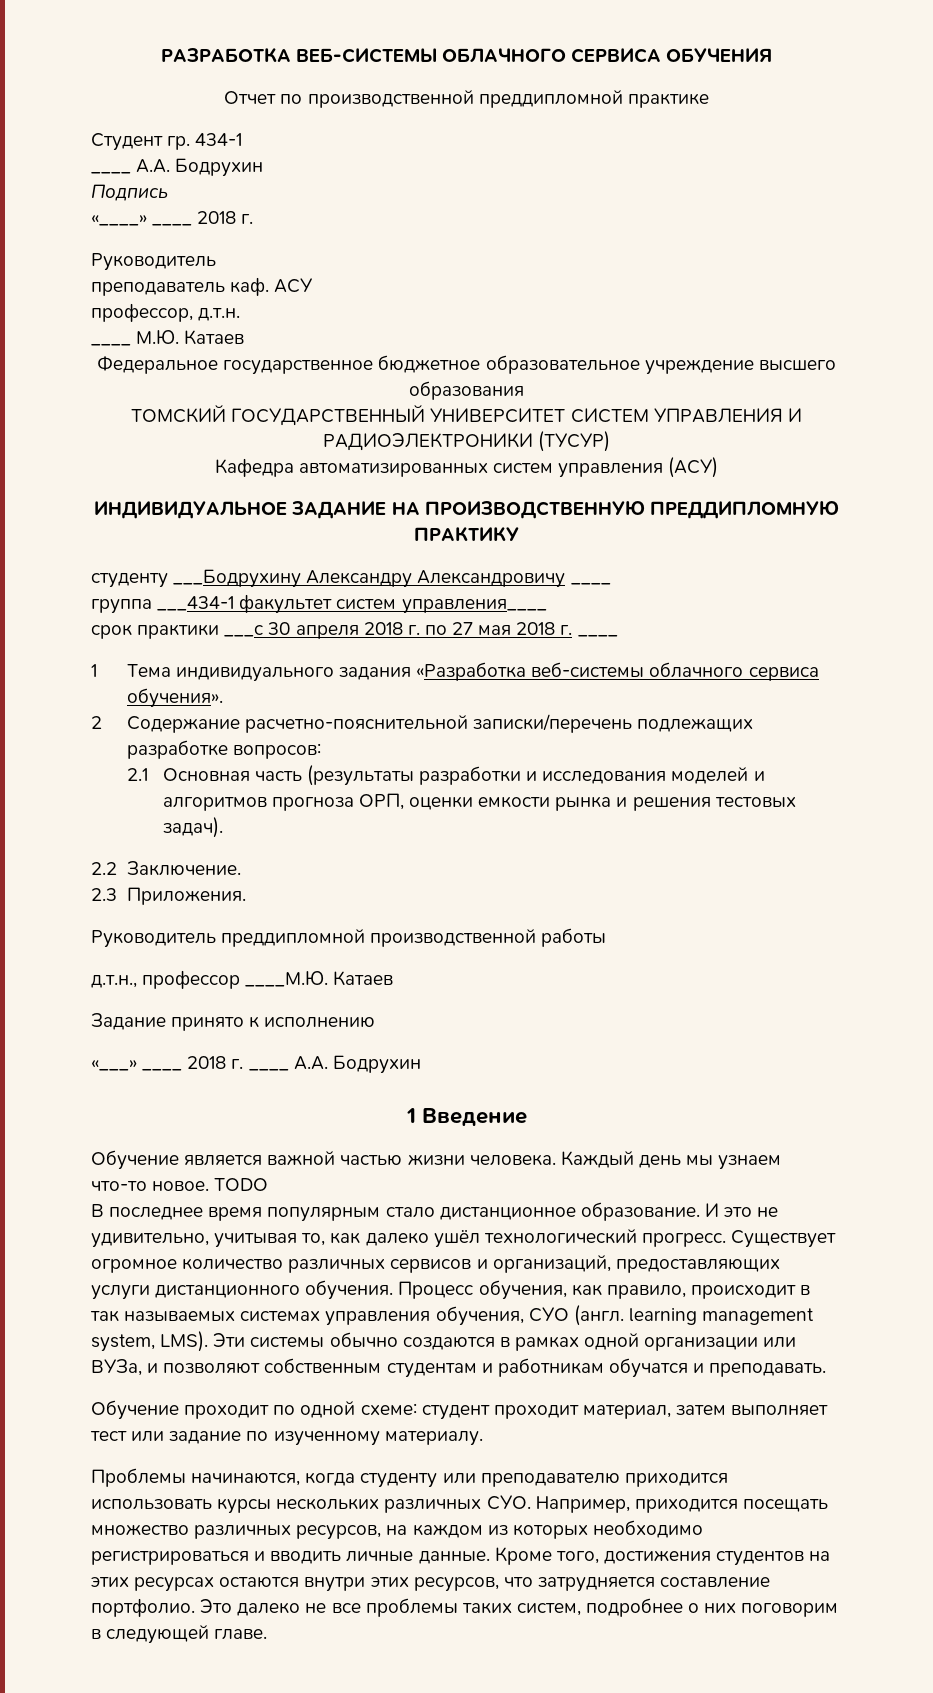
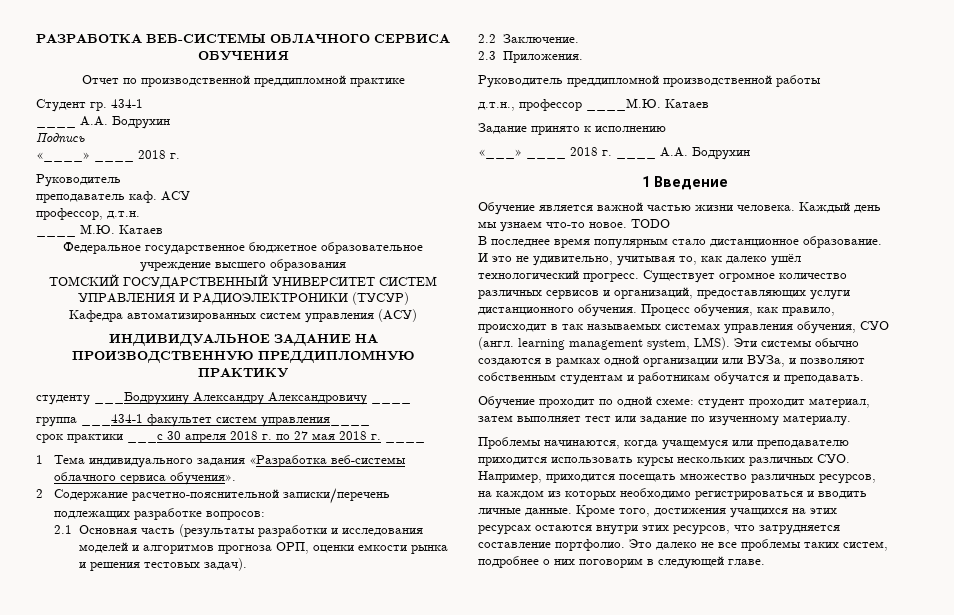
- Проблемы начинаются, когда студенту или преподавателю приходится использовать курсы нескольких различных СУО. Например, приходится посещать множество различных ресурсов, на каждом из которых необходимо регистрироваться и вводить личные данные.
+ Проблемы начинаются, когда учащемуся или преподавателю приходится использовать курсы нескольких различных СУО. Например, приходится посещать множество различных ресурсов, на каждом из которых необходимо регистрироваться и вводить личные данные.
- Кроме того, достижения студентов на этих ресурсах остаются внутри этих ресурсов, что затрудняется составление портфолио.
+ Кроме того, достижения учащихся на этих ресурсах остаются внутри этих ресурсов, что затрудняется составление портфолио.

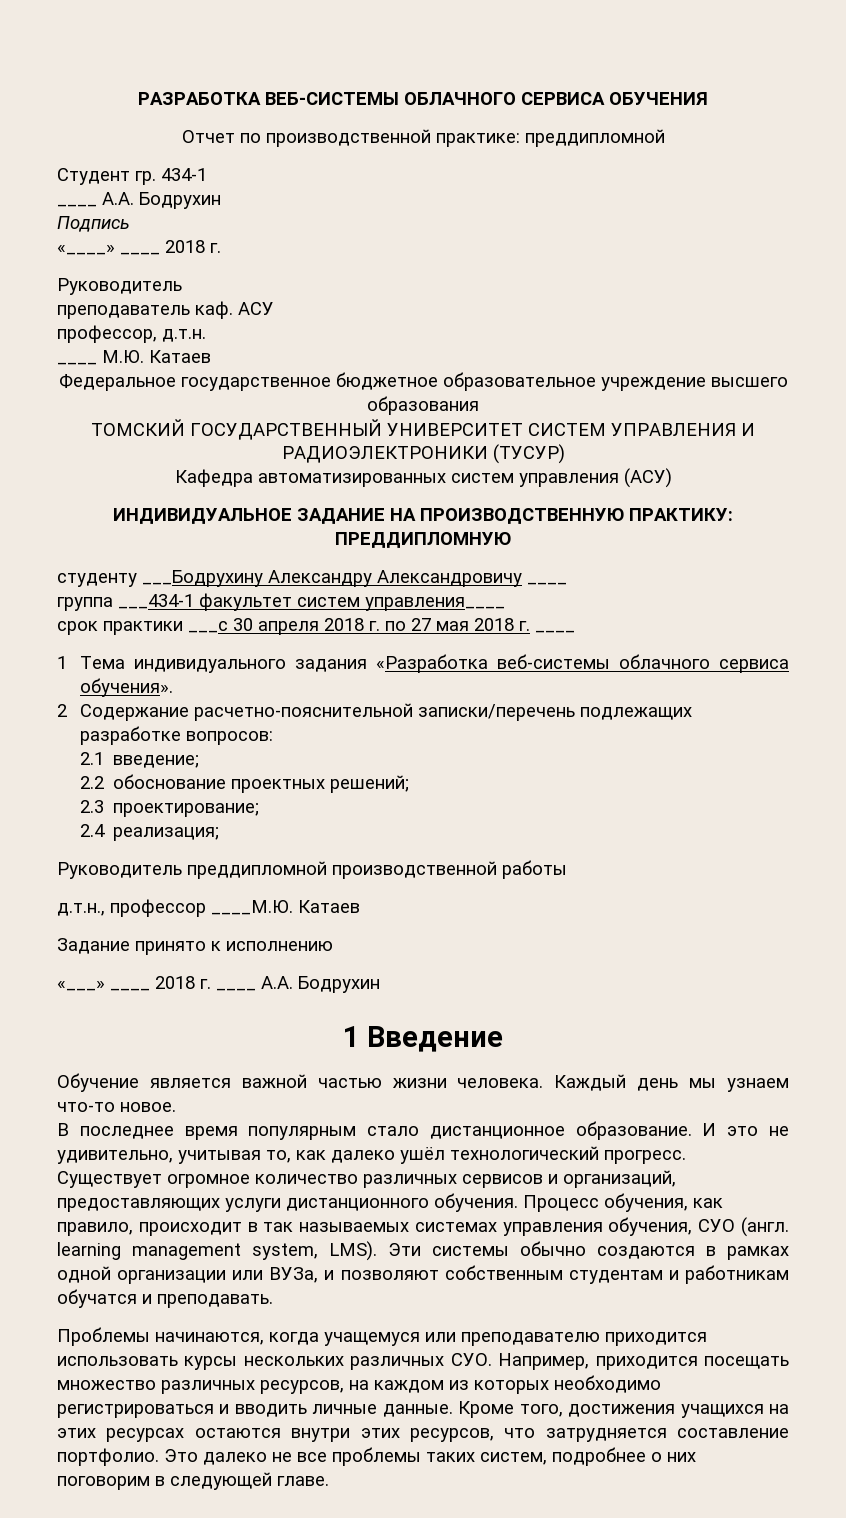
- Отчет по производственной преддипломной практике
+ Отчет по производственной практике: преддипломной
- ИНДИВИДУАЛЬНОЕ ЗАДАНИЕ НА ПРОИЗВОДСТВЕННУЮ ПРЕДДИПЛОМНУЮ ПРАКТИКУ
+ ИНДИВИДУАЛЬНОЕ ЗАДАНИЕ НА ПРОИЗВОДСТВЕННУЮ ПРАКТИКУ: ПРЕДДИПЛОМНУЮ
- 2.1 Основная часть (результаты разработки и исследования моделей и алгоритмов прогноза ОРП, оценки емкости рынка и решения тестовых задач).
- 2.2 Заключение.
- 2.3 Приложения.
+ 2.1 введение;
+ 2.2 обоснование проектных решений;
+ 2.3 проектирование;
+ 2.4 реализация;
- TODO
- Обучение проходит по одной схеме: студент проходит материал, затем выполняет тест или задание по изученному материалу.

